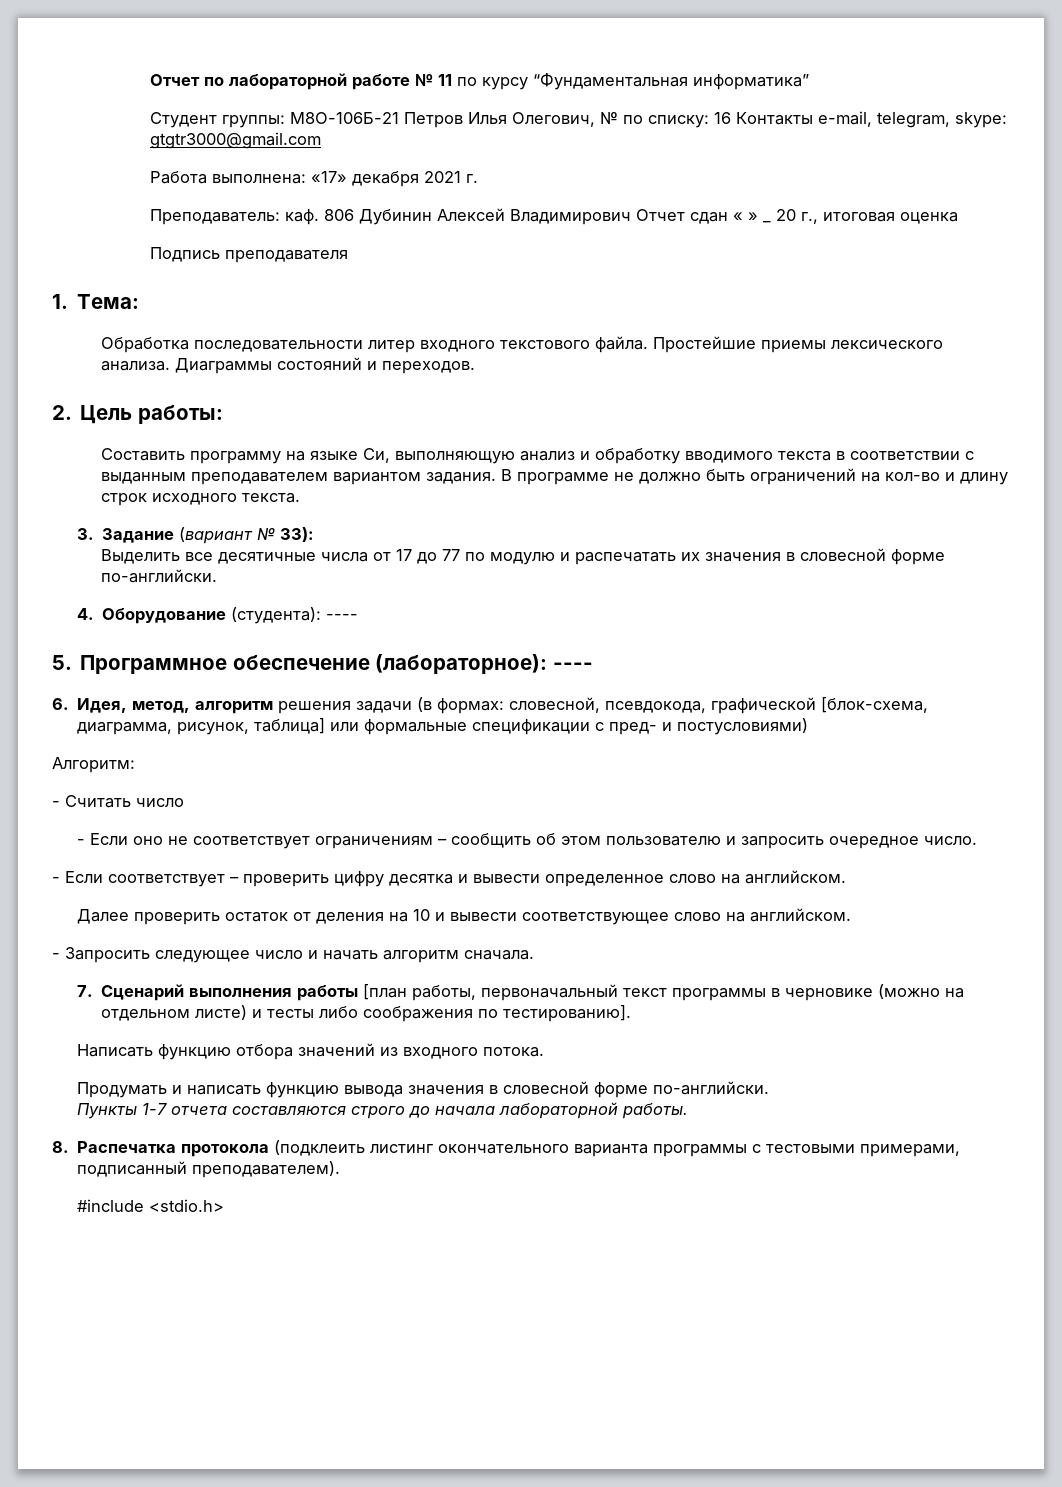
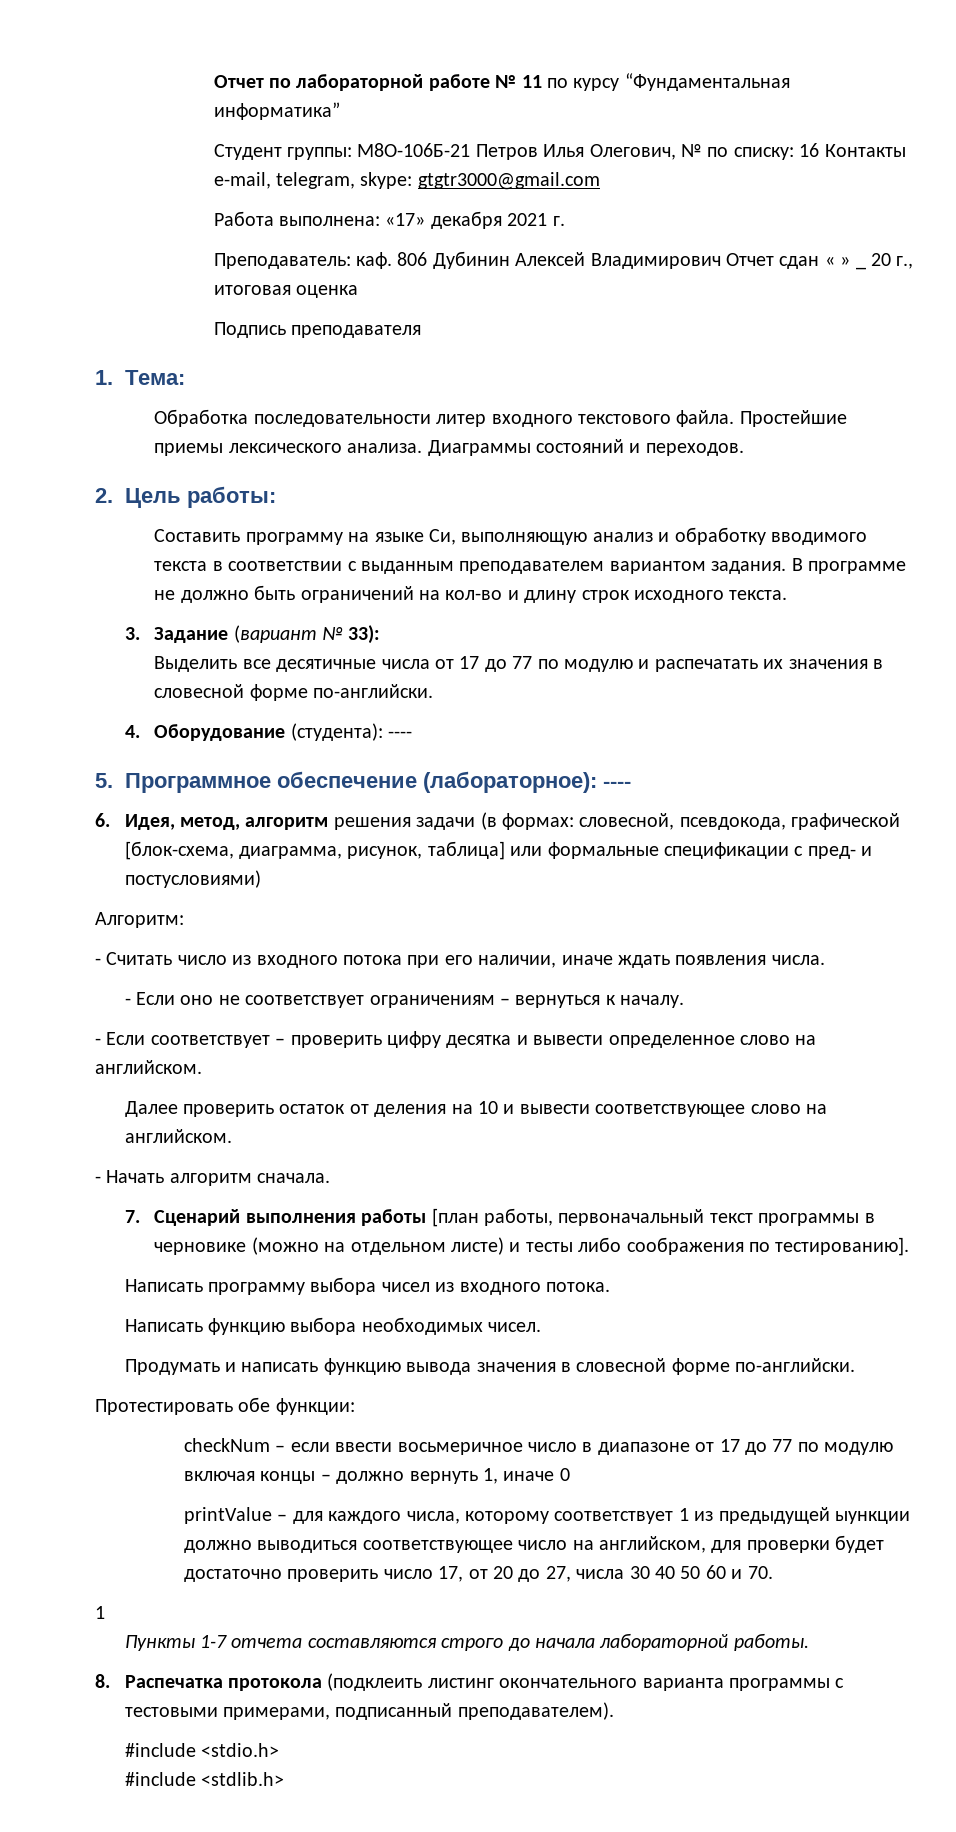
- - Считать число
+ - Считать число из входного потока при его наличии, иначе ждать появления числа.
- - Если оно не соответствует ограничениям – сообщить об этом пользователю и запросить очередное число.
+ - Если оно не соответствует ограничениям – вернуться к началу.
- - Запросить следующее число и начать алгоритм сначала.
+ - Начать алгоритм сначала.
- Написать функцию отбора значений из входного потока.
+ Написать программу выбора чисел из входного потока.
+ Написать функцию выбора необходимых чисел.
+ Протестировать обе функции:
+ checkNum – если ввести восьмеричное число в диапазоне от 17 до 77 по модулю включая концы – должно вернуть 1, иначе 0
+ printValue – для каждого числа, которому соответствует 1 из предыдущей ыункции должно выводиться соответствующее число на английском, для проверки будет достаточно проверить число 17, от 20 до 27, числа 30 40 50 60 и 70.
+ 1
+ #include <stdlib.h>

